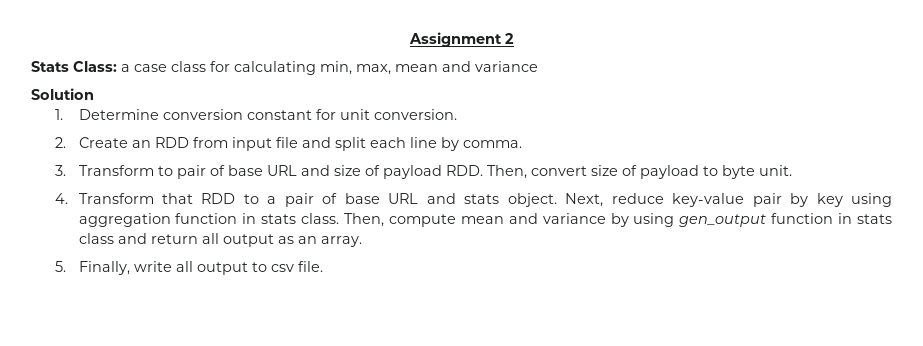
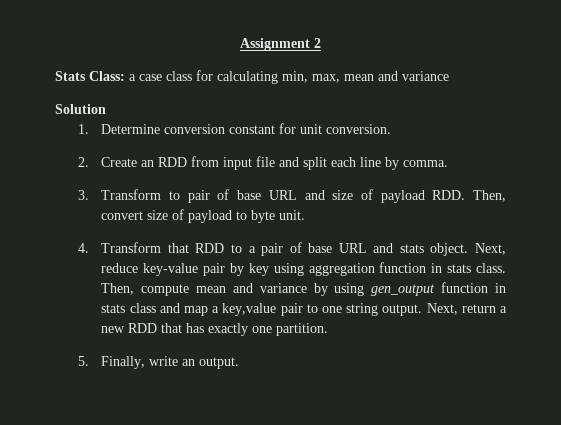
- Then, compute mean and variance by using gen_output function in stats class and return all output as an array.
- 5. Finally, write all output to csv file.
+ Then, compute mean and variance by using gen_output function in stats class and map a key,value pair to one string output. Next, return a new RDD that has exactly one partition.
+ 5. Finally, write an output.

